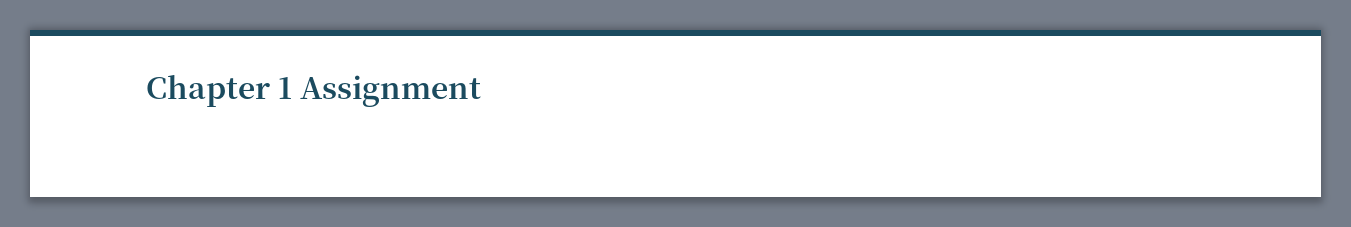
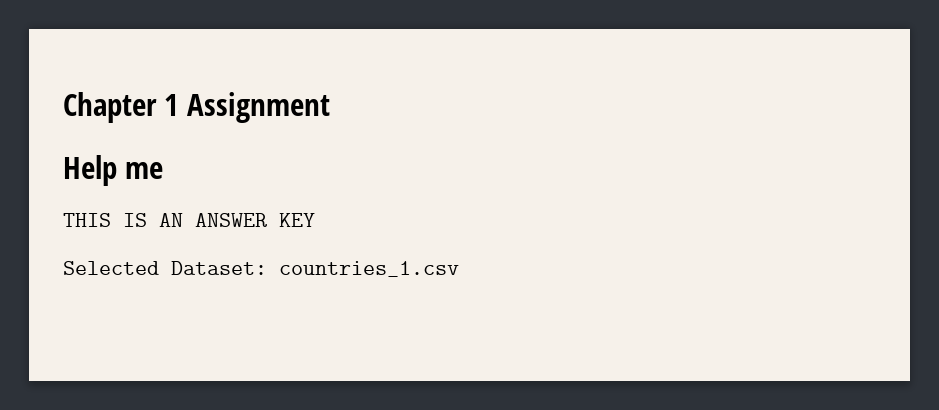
+ Help me
+ THIS IS AN ANSWER KEY
+ Selected Dataset: countries_1.csv

